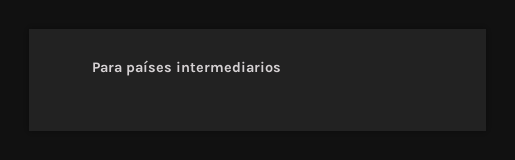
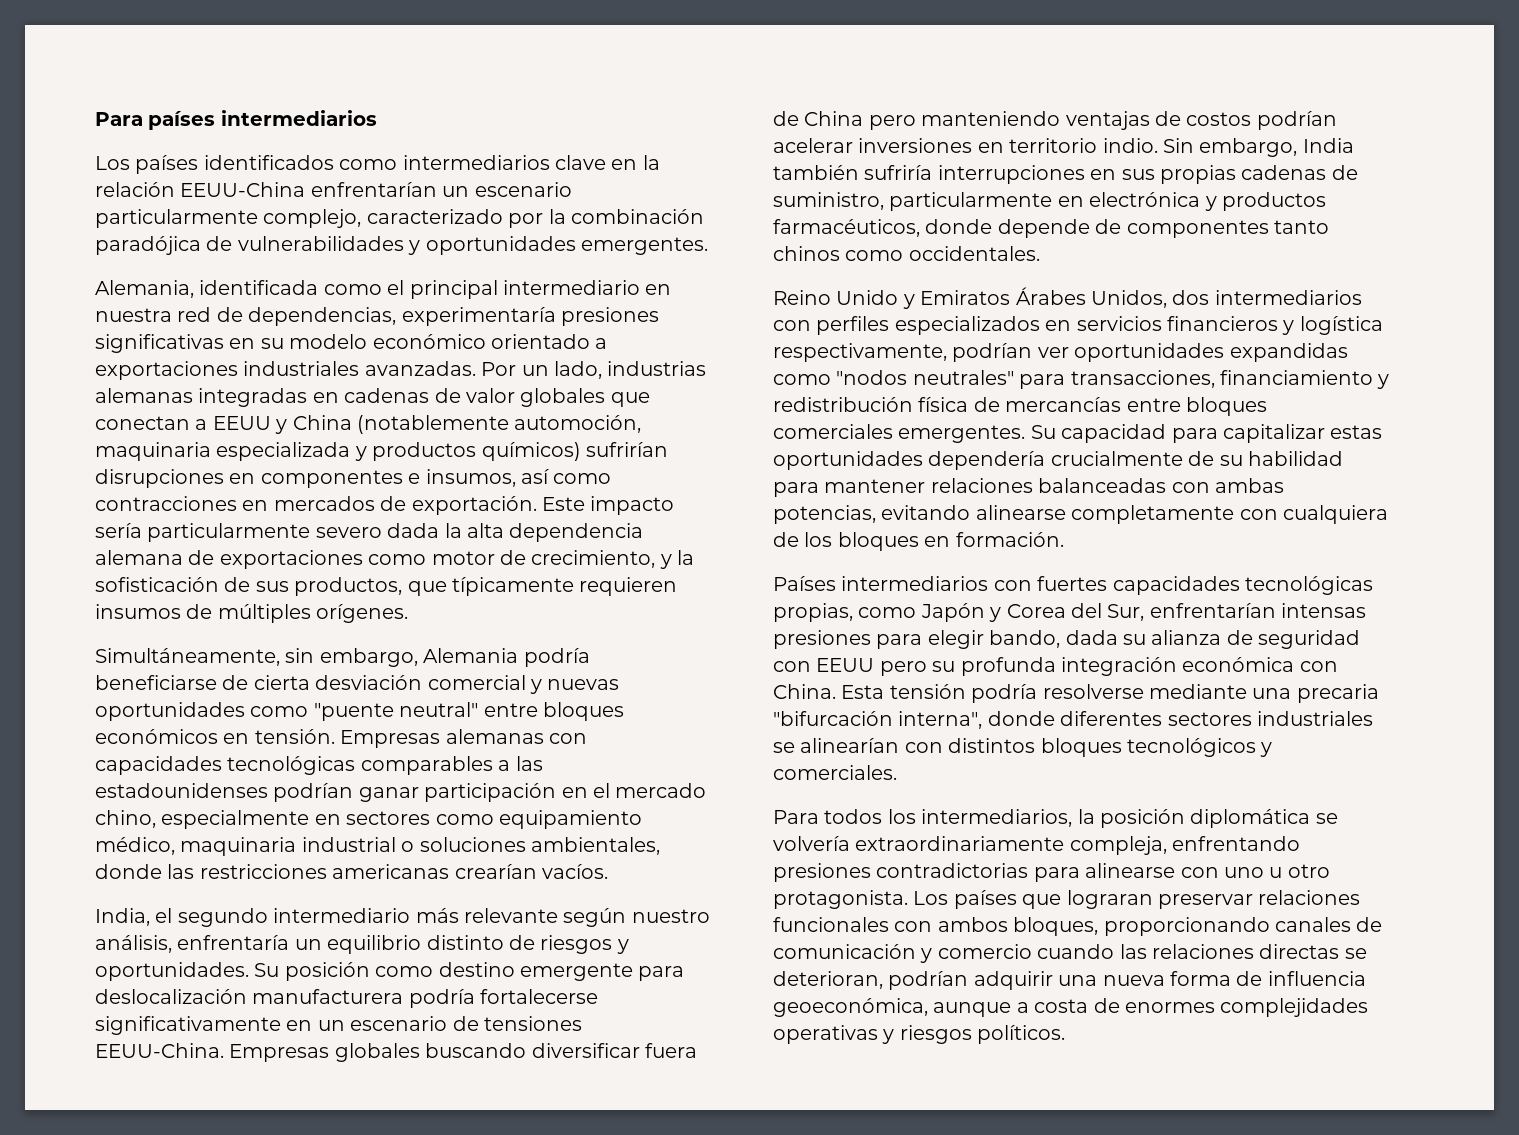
+ Los países identificados como intermediarios clave en la relación EEUU-China enfrentarían un escenario particularmente complejo, caracterizado por la combinación paradójica de vulnerabilidades y oportunidades emergentes.
+ Alemania, identificada como el principal intermediario en nuestra red de dependencias, experimentaría presiones significativas en su modelo económico orientado a exportaciones industriales avanzadas. Por un lado, industrias alemanas integradas en cadenas de valor globales que conectan a EEUU y China (notablemente automoción, maquinaria especializada y productos químicos) sufrirían disrupciones en componentes e insumos, así como contracciones en mercados de exportación. Este impacto sería particularmente severo dada la alta dependencia alemana de exportaciones como motor de crecimiento, y la sofisticación de sus productos, que típicamente requieren insumos de múltiples orígenes.
+ Simultáneamente, sin embargo, Alemania podría beneficiarse de cierta desviación comercial y nuevas oportunidades como "puente neutral" entre bloques económicos en tensión. Empresas alemanas con capacidades tecnológicas comparables a las estadounidenses podrían ganar participación en el mercado chino, especialmente en sectores como equipamiento médico, maquinaria industrial o soluciones ambientales, donde las restricciones americanas crearían vacíos.
+ India, el segundo intermediario más relevante según nuestro análisis, enfrentaría un equilibrio distinto de riesgos y oportunidades. Su posición como destino emergente para deslocalización manufacturera podría fortalecerse significativamente en un escenario de tensiones EEUU-China. Empresas globales buscando diversificar fuera de China pero manteniendo ventajas de costos podrían acelerar inversiones en territorio indio. Sin embargo, India también sufriría interrupciones en sus propias cadenas de suministro, particularmente en electrónica y productos farmacéuticos, donde depende de componentes tanto chinos como occidentales.
+ Reino Unido y Emiratos Árabes Unidos, dos intermediarios con perfiles especializados en servicios financieros y logística respectivamente, podrían ver oportunidades expandidas como "nodos neutrales" para transacciones, financiamiento y redistribución física de mercancías entre bloques comerciales emergentes. Su capacidad para capitalizar estas oportunidades dependería crucialmente de su habilidad para mantener relaciones balanceadas con ambas potencias, evitando alinearse completamente con cualquiera de los bloques en formación.
+ Países intermediarios con fuertes capacidades tecnológicas propias, como Japón y Corea del Sur, enfrentarían intensas presiones para elegir bando, dada su alianza de seguridad con EEUU pero su profunda integración económica con China. Esta tensión podría resolverse mediante una precaria "bifurcación interna", donde diferentes sectores industriales se alinearían con distintos bloques tecnológicos y comerciales.
+ Para todos los intermediarios, la posición diplomática se volvería extraordinariamente compleja, enfrentando presiones contradictorias para alinearse con uno u otro protagonista. Los países que lograran preservar relaciones funcionales con ambos bloques, proporcionando canales de comunicación y comercio cuando las relaciones directas se deterioran, podrían adquirir una nueva forma de influencia geoeconómica, aunque a costa de enormes complejidades operativas y riesgos políticos.

